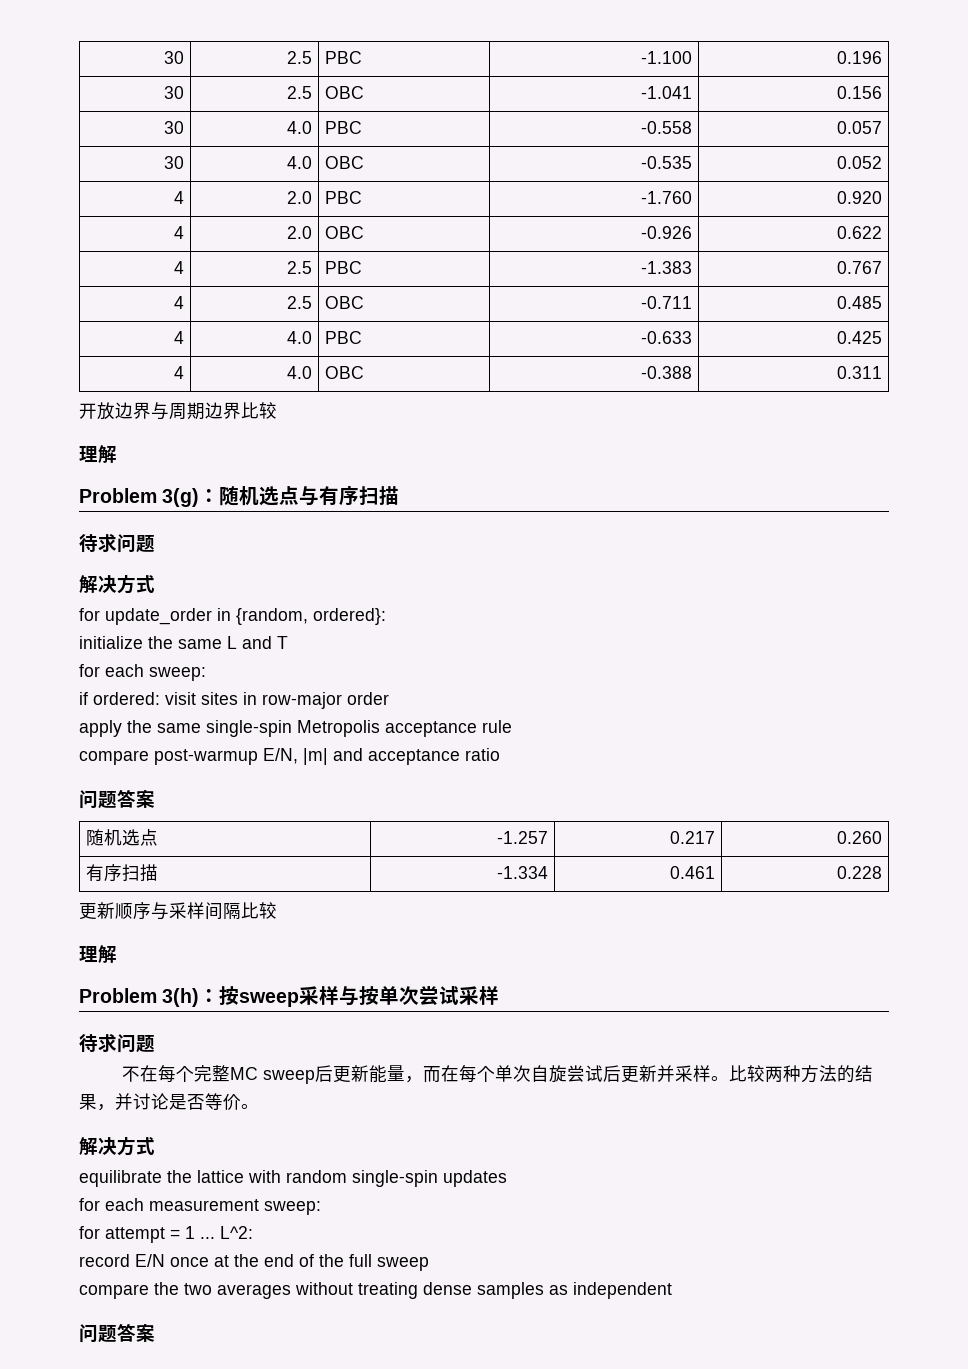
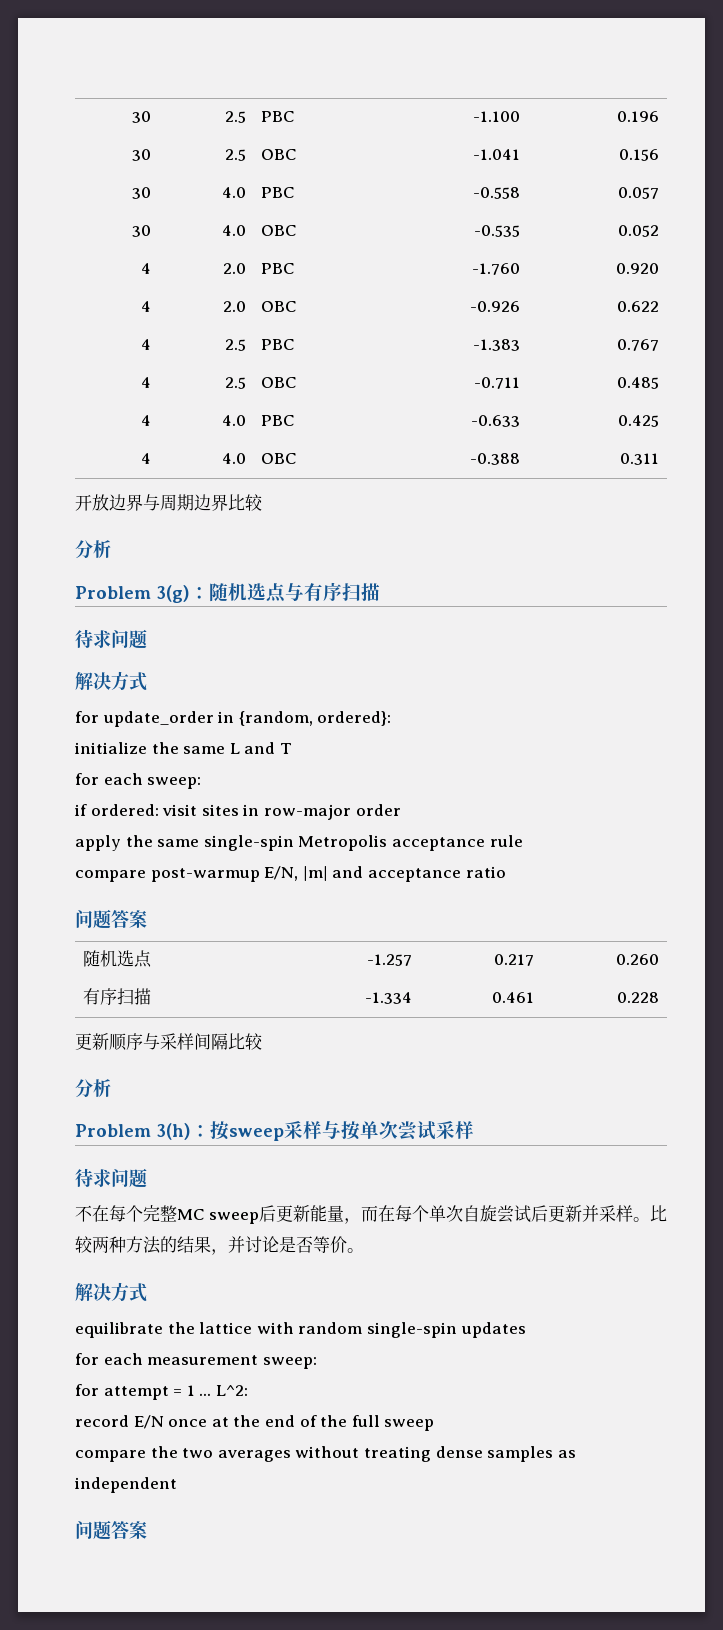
  开放边界与周期边界比较
- 理解
+ 分析
  更新顺序与采样间隔比较
- 理解
+ 分析

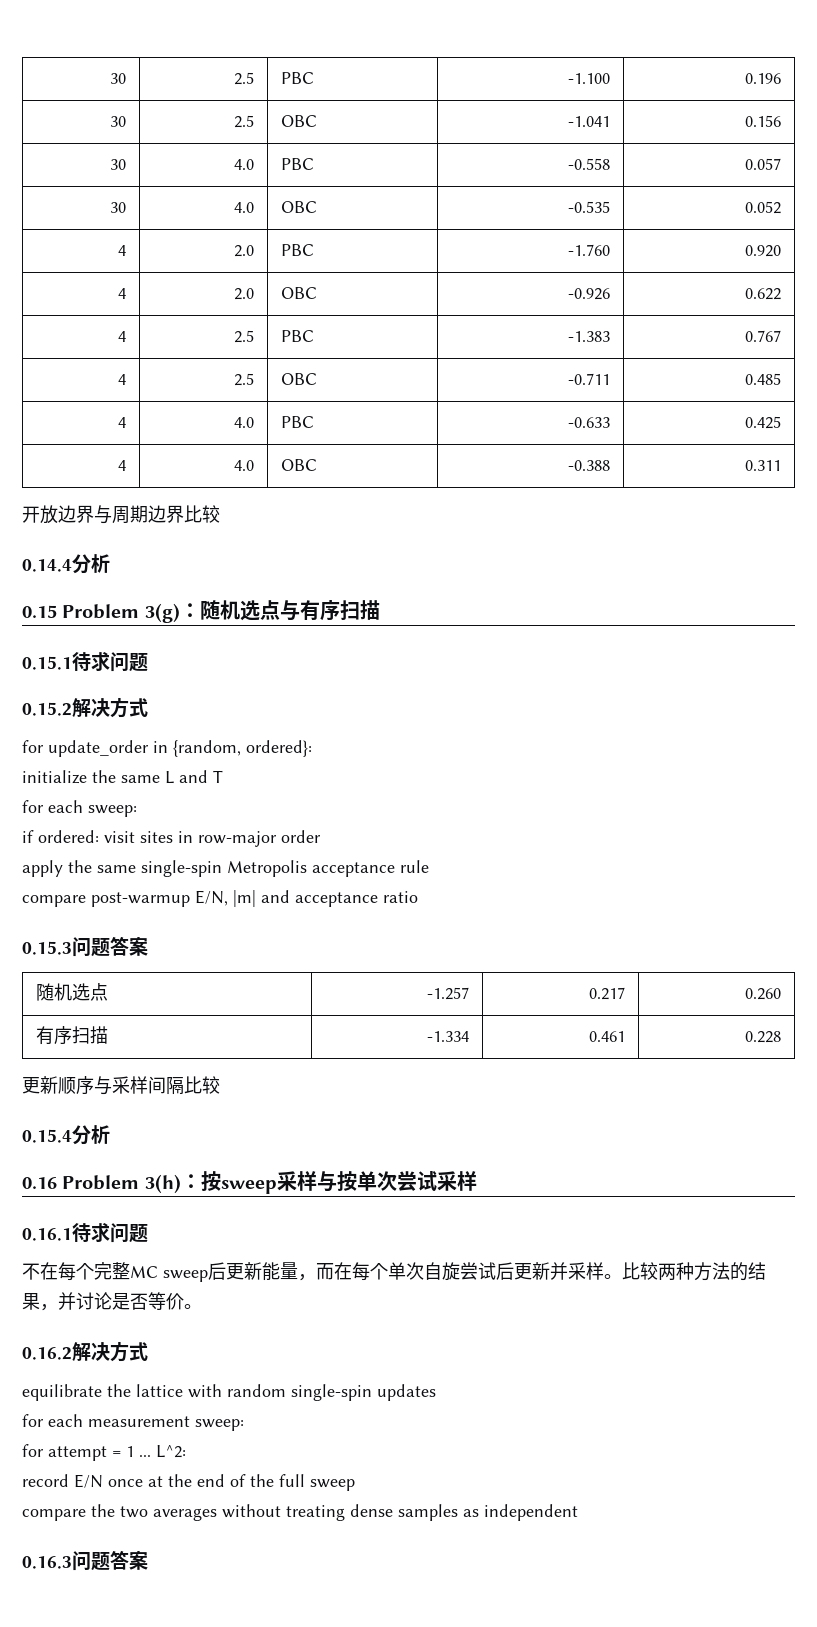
  开放边界与周期边界比较
- 分析
- Problem 3(g)：随机选点与有序扫描
- 待求问题
- 解决方式
+ 0.14.4分析
+ 0.15 Problem 3(g)：随机选点与有序扫描
+ 0.15.1待求问题
+ 0.15.2解决方式
  compare post-warmup E/N, |m| and acceptance ratio
- 问题答案
+ 0.15.3问题答案
  更新顺序与采样间隔比较
- 分析
- Problem 3(h)：按sweep采样与按单次尝试采样
- 待求问题
+ 0.15.4分析
+ 0.16 Problem 3(h)：按sweep采样与按单次尝试采样
+ 0.16.1待求问题
  比较两种方法的结果，并讨论是否等价。
- 解决方式
+ 0.16.2解决方式
  compare the two averages without treating dense samples as independent
- 问题答案
+ 0.16.3问题答案

